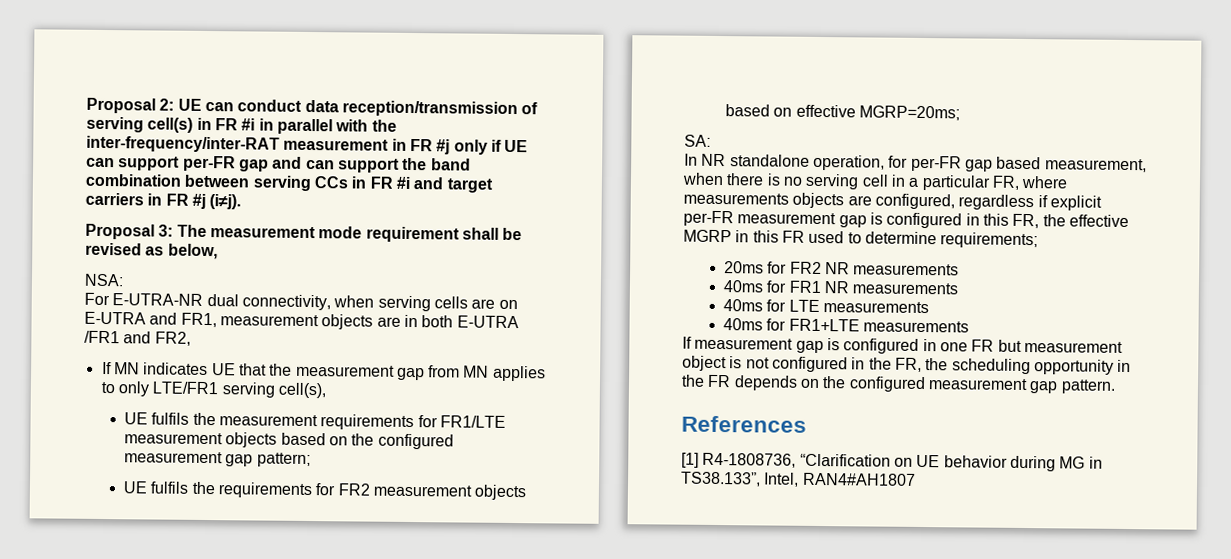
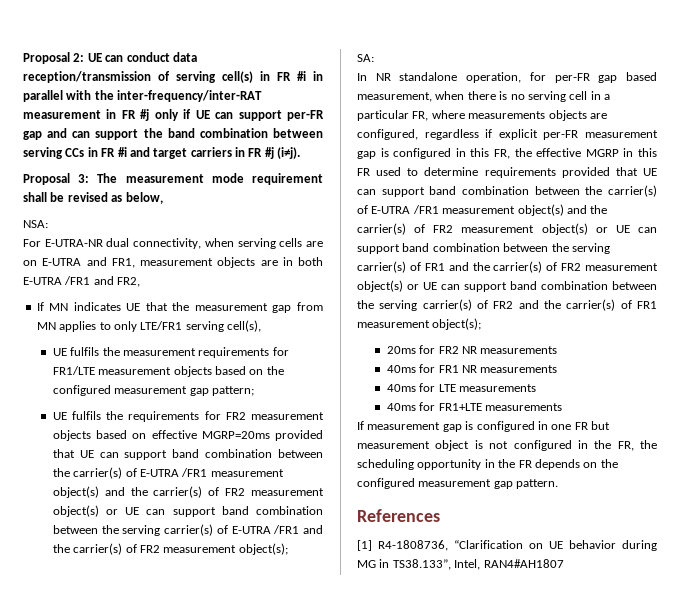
- UE fulfils the requirements for FR2 measurement objects based on effective MGRP=20ms;
+ UE fulfils the requirements for FR2 measurement objects based on effective MGRP=20ms provided that UE can support band combination between the carrier(s) of E-UTRA /FR1 measurement object(s) and the carrier(s) of FR2 measurement object(s) or UE can support band combination between the serving carrier(s) of E-UTRA /FR1 and the carrier(s) of FR2 measurement object(s);
- In NR standalone operation, for per-FR gap based measurement, when there is no serving cell in a particular FR, where measurements objects are configured, regardless if explicit per-FR measurement gap is configured in this FR, the effective MGRP in this FR used to determine requirements;
+ In NR standalone operation, for per-FR gap based measurement, when there is no serving cell in a particular FR, where measurements objects are configured, regardless if explicit per-FR measurement gap is configured in this FR, the effective MGRP in this FR used to determine requirements provided that UE can support band combination between the carrier(s) of E-UTRA /FR1 measurement object(s) and the carrier(s) of FR2 measurement object(s) or UE can support band combination between the serving carrier(s) of FR1 and the carrier(s) of FR2 measurement object(s) or UE can support band combination between the serving carrier(s) of FR2 and the carrier(s) of FR1 measurement object(s);

